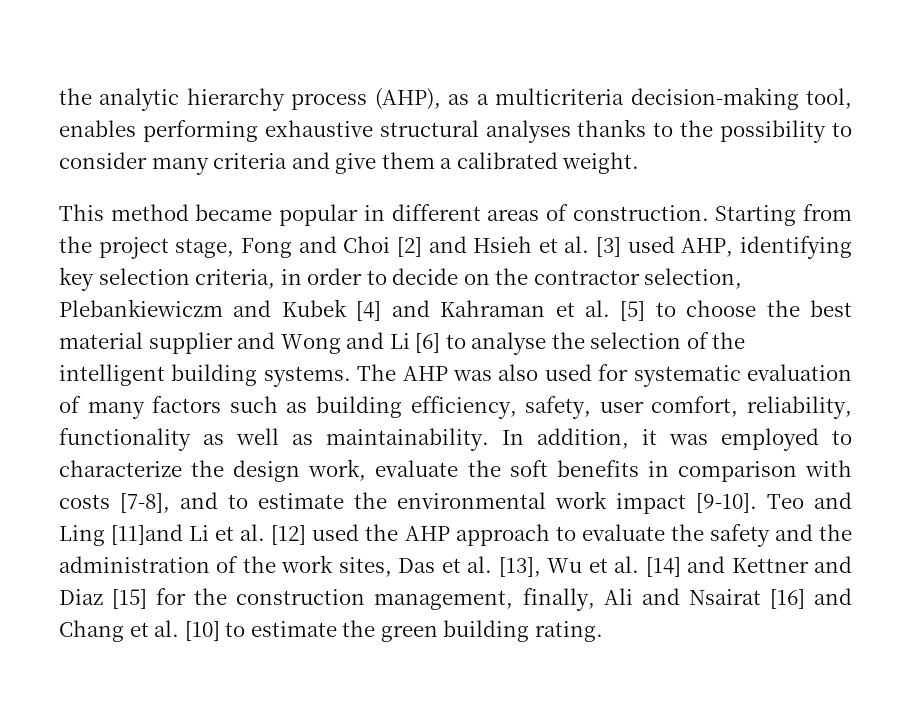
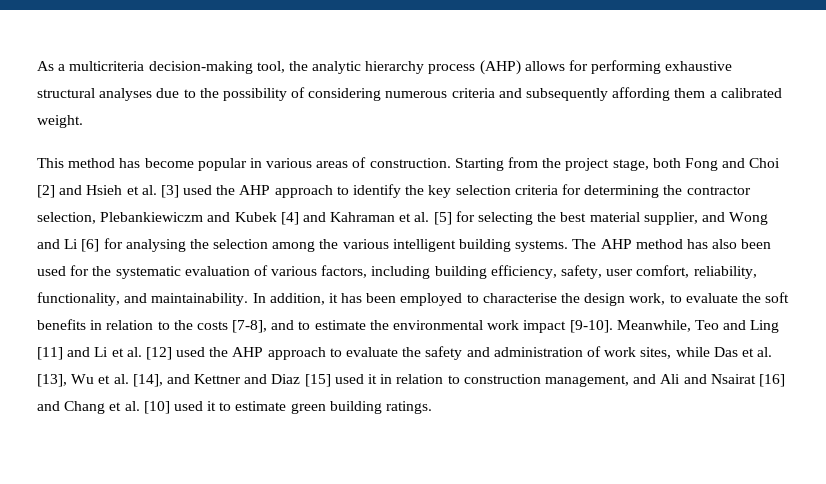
- the analytic hierarchy process (AHP), as a multicriteria decision-making tool, enables performing exhaustive structural analyses thanks to the possibility to consider many criteria and give them a calibrated weight.
+ As a multicriteria decision-making tool, the analytic hierarchy process (AHP) allows for performing exhaustive structural analyses due to the possibility of considering numerous criteria and subsequently affording them a calibrated weight.
- This method became popular in different areas of construction.
+ This method has become popular in various areas of construction.
- Starting from the project stage, Fong and Choi [2] and Hsieh et al. [3] used AHP, identifying key selection criteria, in order to decide on the contractor selection, Plebankiewiczm and Kubek [4] and Kahraman et al. [5] to choose the best material supplier and Wong and Li [6] to analyse the selection of the intelligent building systems.
+ Starting from the project stage, both Fong and Choi [2] and Hsieh et al. [3] used the AHP approach to identify the key selection criteria for determining the contractor selection, Plebankiewiczm and Kubek [4] and Kahraman et al. [5] for selecting the best material supplier, and Wong and Li [6] for analysing the selection among the various intelligent building systems.
- The AHP was also used for systematic evaluation of many factors such as building efficiency, safety, user comfort, reliability, functionality as well as maintainability.
+ The AHP method has also been used for the systematic evaluation of various factors, including building efficiency, safety, user comfort, reliability, functionality, and maintainability.
- In addition, it was employed to characterize the design work, evaluate the soft benefits in comparison with costs [7-8], and to estimate the environmental work impact [9-10].
+ In addition, it has been employed to characterise the design work, to evaluate the soft benefits in relation to the costs [7-8], and to estimate the environmental work impact [9-10].
- Teo and Ling [11]and Li et al. [12] used the AHP approach to evaluate the safety and the administration of the work sites, Das et al. [13], Wu et al. [14] and Kettner and Diaz [15] for the construction management, finally, Ali and Nsairat [16] and Chang et al. [10] to estimate the green building rating.
+ Meanwhile, Teo and Ling [11] and Li et al. [12] used the AHP approach to evaluate the safety and administration of work sites, while Das et al. [13], Wu et al. [14], and Kettner and Diaz [15] used it in relation to construction management, and Ali and Nsairat [16] and Chang et al. [10] used it to estimate green building ratings.

